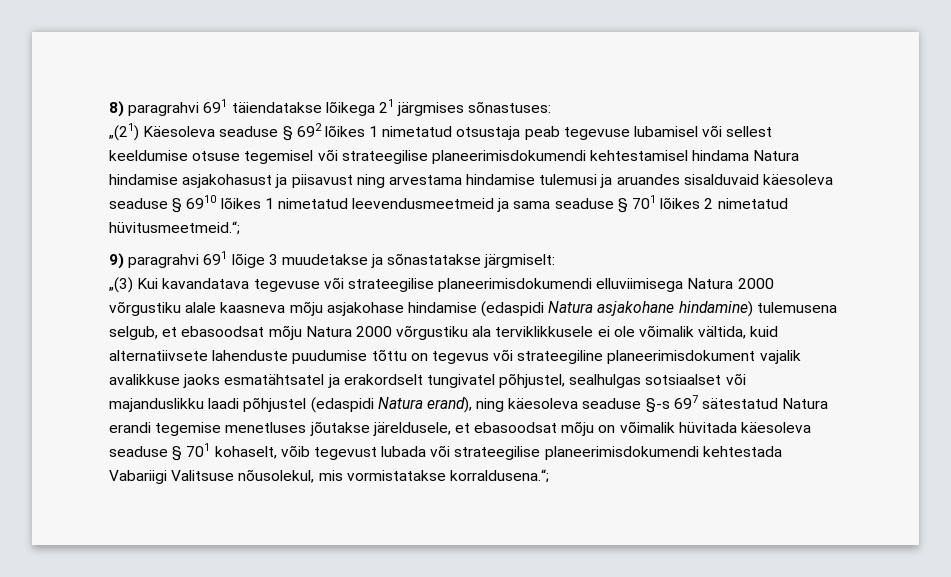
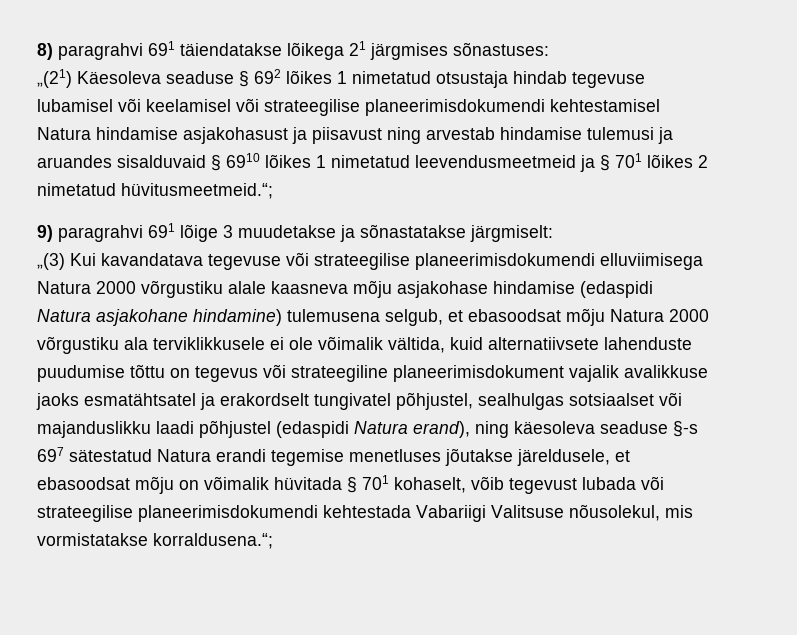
- „(21) Käesoleva seaduse § 692 lõikes 1 nimetatud otsustaja peab tegevuse lubamisel või sellest keeldumise otsuse tegemisel või strateegilise planeerimisdokumendi kehtestamisel hindama Natura hindamise asjakohasust ja piisavust ning arvestama hindamise tulemusi ja aruandes sisalduvaid käesoleva seaduse § 6910 lõikes 1 nimetatud leevendusmeetmeid ja sama seaduse § 701 lõikes 2 nimetatud hüvitusmeetmeid.“;
+ „(21) Käesoleva seaduse § 692 lõikes 1 nimetatud otsustaja hindab tegevuse lubamisel või keelamisel või strateegilise planeerimisdokumendi kehtestamisel Natura hindamise asjakohasust ja piisavust ning arvestab hindamise tulemusi ja aruandes sisalduvaid § 6910 lõikes 1 nimetatud leevendusmeetmeid ja § 701 lõikes 2 nimetatud hüvitusmeetmeid.“;
- „(3) Kui kavandatava tegevuse või strateegilise planeerimisdokumendi elluviimisega Natura 2000 võrgustiku alale kaasneva mõju asjakohase hindamise (edaspidi Natura asjakohane hindamine) tulemusena selgub, et ebasoodsat mõju Natura 2000 võrgustiku ala terviklikkusele ei ole võimalik vältida, kuid alternatiivsete lahenduste puudumise tõttu on tegevus või strateegiline planeerimisdokument vajalik avalikkuse jaoks esmatähtsatel ja erakordselt tungivatel põhjustel, sealhulgas sotsiaalset või majanduslikku laadi põhjustel (edaspidi Natura erand), ning käesoleva seaduse §-s 697 sätestatud Natura erandi tegemise menetluses jõutakse järeldusele, et ebasoodsat mõju on võimalik hüvitada käesoleva seaduse § 701 kohaselt, võib tegevust lubada või strateegilise planeerimisdokumendi kehtestada Vabariigi Valitsuse nõusolekul, mis vormistatakse korraldusena.“;
+ „(3) Kui kavandatava tegevuse või strateegilise planeerimisdokumendi elluviimisega Natura 2000 võrgustiku alale kaasneva mõju asjakohase hindamise (edaspidi Natura asjakohane hindamine) tulemusena selgub, et ebasoodsat mõju Natura 2000 võrgustiku ala terviklikkusele ei ole võimalik vältida, kuid alternatiivsete lahenduste puudumise tõttu on tegevus või strateegiline planeerimisdokument vajalik avalikkuse jaoks esmatähtsatel ja erakordselt tungivatel põhjustel, sealhulgas sotsiaalset või majanduslikku laadi põhjustel (edaspidi Natura erand), ning käesoleva seaduse §-s 697 sätestatud Natura erandi tegemise menetluses jõutakse järeldusele, et ebasoodsat mõju on võimalik hüvitada § 701 kohaselt, võib tegevust lubada või strateegilise planeerimisdokumendi kehtestada Vabariigi Valitsuse nõusolekul, mis vormistatakse korraldusena.“;

